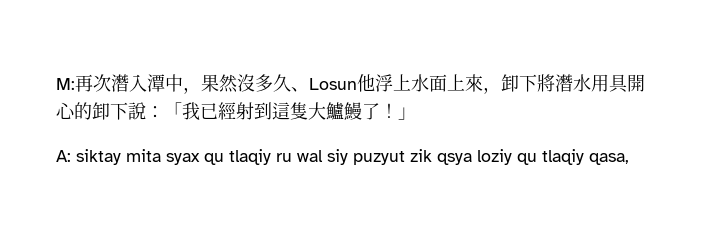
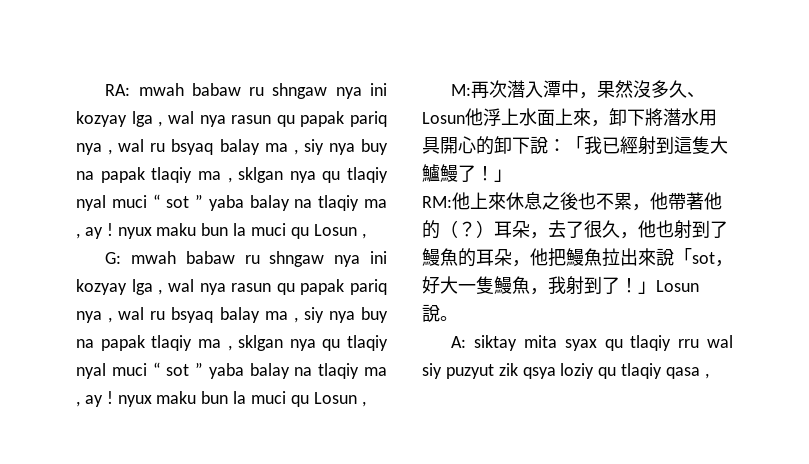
+ RA: mwah babaw ru shngaw nya ini kozyay lga , wal nya rasun qu papak pariq nya , wal ru bsyaq balay ma , siy nya buy na papak tlaqiy ma , sklgan nya qu tlaqiy nyal muci “ sot ” yaba balay na tlaqiy ma , ay ! nyux maku bun la muci qu Losun ,
+ G: mwah babaw ru shngaw nya ini kozyay lga , wal nya rasun qu papak pariq nya , wal ru bsyaq balay ma , siy nya buy na papak tlaqiy ma , sklgan nya qu tlaqiy nyal muci “ sot ” yaba balay na tlaqiy ma , ay ! nyux maku bun la muci qu Losun ,
+ RM:他上來休息之後也不累，他帶著他的（？）耳朵，去了很久，他也射到了鰻魚的耳朵，他把鰻魚拉出來說「sot，好大一隻鰻魚，我射到了！」Losun說。
- A: siktay mita syax qu tlaqiy ru wal siy puzyut zik qsya loziy qu tlaqiy qasa,
+ A: siktay mita syax qu tlaqiy rru wal siy puzyut zik qsya loziy qu tlaqiy qasa ,

